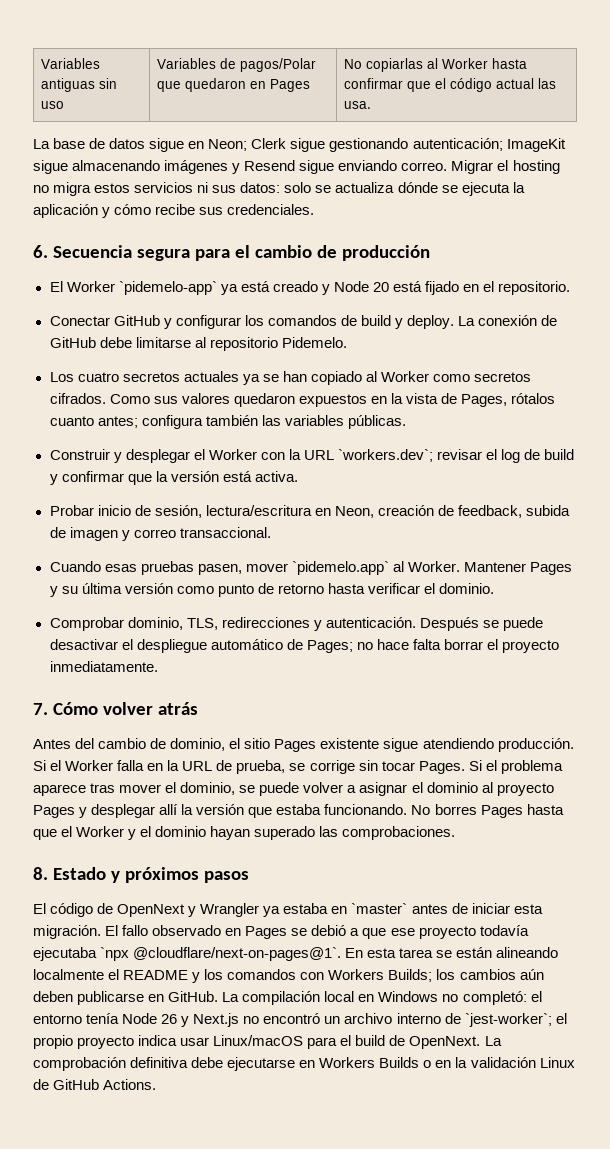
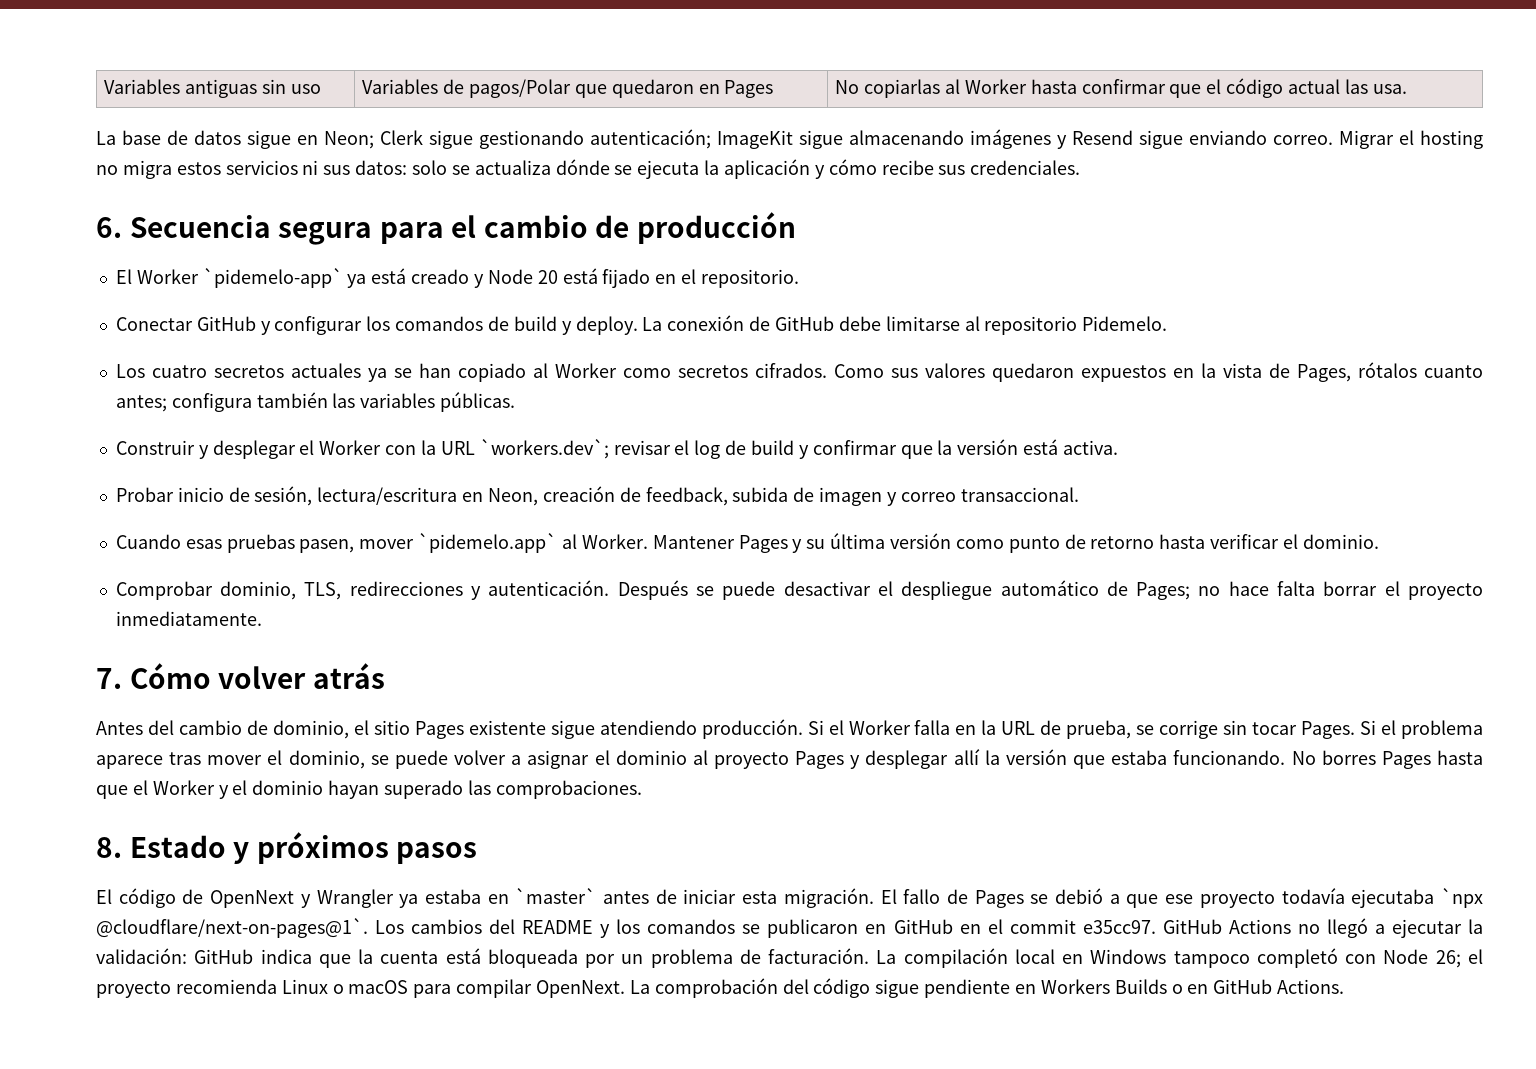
- El fallo observado en Pages se debió a que ese proyecto todavía ejecutaba `npx @cloudflare/next-on-pages@1`.
+ El fallo de Pages se debió a que ese proyecto todavía ejecutaba `npx @cloudflare/next-on-pages@1`.
- En esta tarea se están alineando localmente el README y los comandos con Workers Builds; los cambios aún deben publicarse en GitHub.
+ Los cambios del README y los comandos se publicaron en GitHub en el commit e35cc97. GitHub Actions no llegó a ejecutar la validación: GitHub indica que la cuenta está bloqueada por un problema de facturación.
- La compilación local en Windows no completó: el entorno tenía Node 26 y Next.js no encontró un archivo interno de `jest-worker`; el propio proyecto indica usar Linux/macOS para el build de OpenNext. La comprobación definitiva debe ejecutarse en Workers Builds o en la validación Linux de GitHub Actions.
+ La compilación local en Windows tampoco completó con Node 26; el proyecto recomienda Linux o macOS para compilar OpenNext. La comprobación del código sigue pendiente en Workers Builds o en GitHub Actions.

